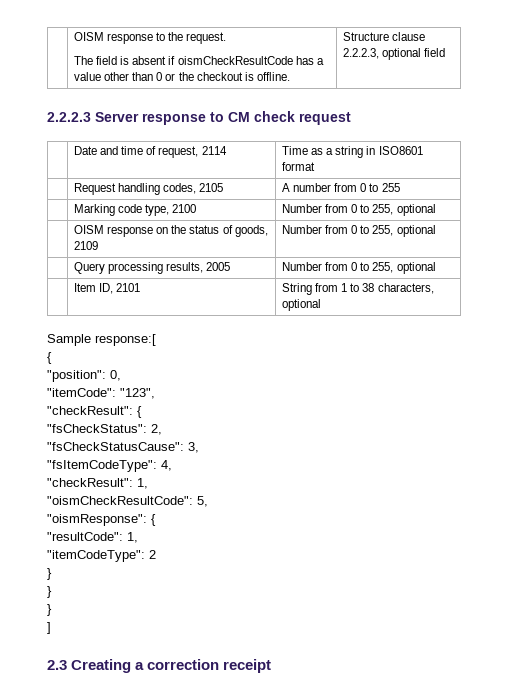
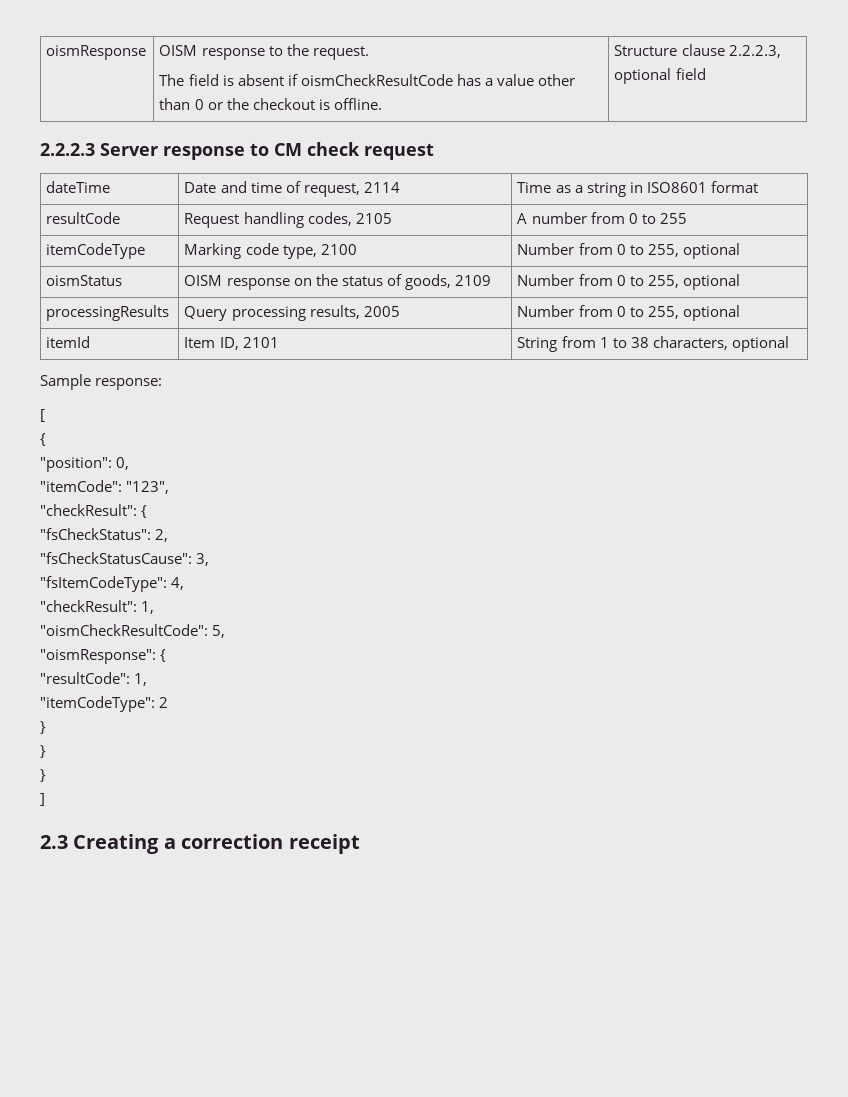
- | OISM response to the request.
+ oismResponse | OISM response to the request.
- | Date and time of request, 2114 | Time as a string in ISO8601 format
+ dateTime | Date and time of request, 2114 | Time as a string in ISO8601 format
- | Request handling codes, 2105 | A number from 0 to 255
+ resultCode | Request handling codes, 2105 | A number from 0 to 255
- | Marking code type, 2100 | Number from 0 to 255, optional
+ itemCodeType | Marking code type, 2100 | Number from 0 to 255, optional
- | OISM response on the status of goods, 2109 | Number from 0 to 255, optional
+ oismStatus | OISM response on the status of goods, 2109 | Number from 0 to 255, optional
- | Query processing results, 2005 | Number from 0 to 255, optional
+ processingResults | Query processing results, 2005 | Number from 0 to 255, optional
- | Item ID, 2101 | String from 1 to 38 characters, optional
+ itemId | Item ID, 2101 | String from 1 to 38 characters, optional
- Sample response:[
+ Sample response:
+ [

